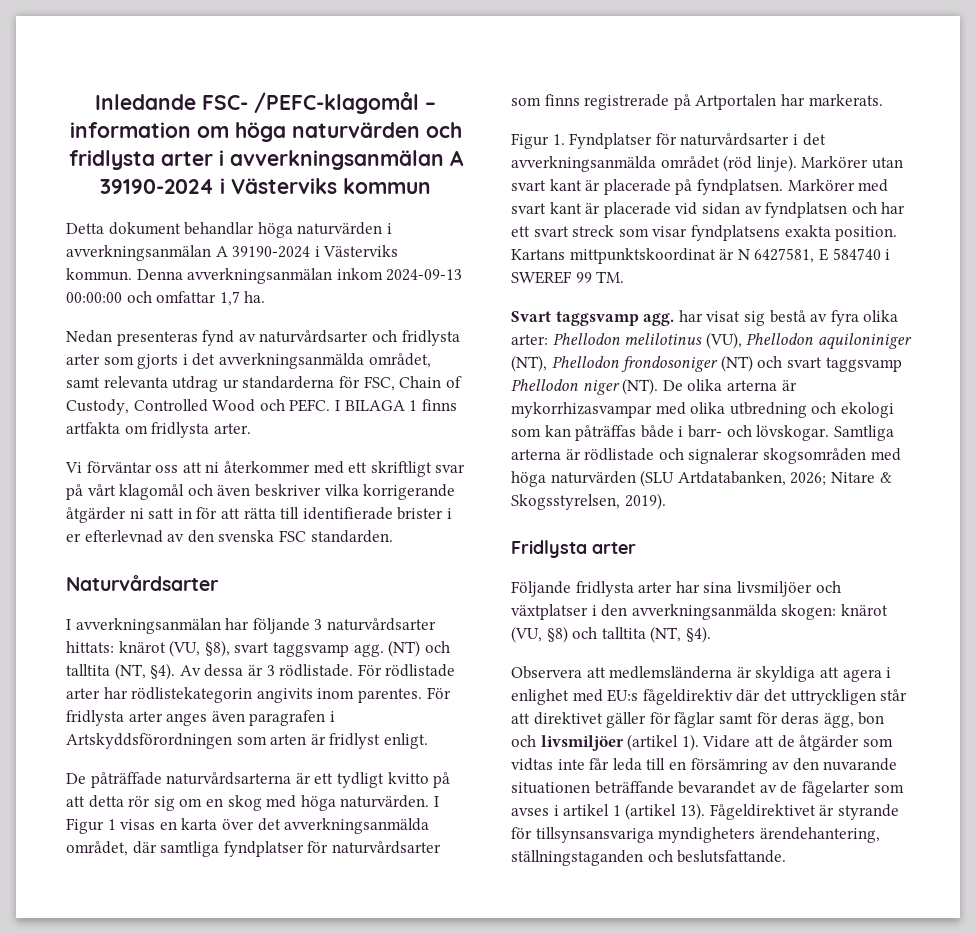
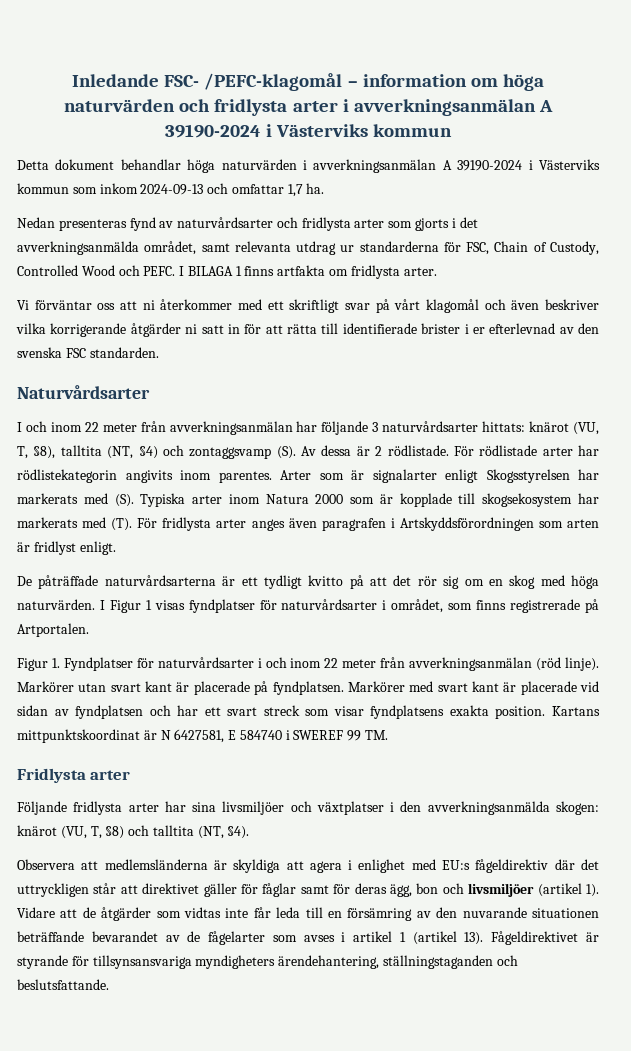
- Detta dokument behandlar höga naturvärden i avverkningsanmälan A 39190-2024 i Västerviks kommun. Denna avverkningsanmälan inkom 2024-09-13 00:00:00 och omfattar 1,7 ha.
+ Detta dokument behandlar höga naturvärden i avverkningsanmälan A 39190-2024 i Västerviks kommun som inkom 2024-09-13 och omfattar 1,7 ha.
- I avverkningsanmälan har följande 3 naturvårdsarter hittats: knärot (VU, §8), svart taggsvamp agg. (NT) och talltita (NT, §4). Av dessa är 3 rödlistade.
+ I och inom 22 meter från avverkningsanmälan har följande 3 naturvårdsarter hittats: knärot (VU, T, §8), talltita (NT, §4) och zontaggsvamp (S). Av dessa är 2 rödlistade.
- För fridlysta arter anges även paragrafen i Artskyddsförordningen som arten är fridlyst enligt.
+ Arter som är signalarter enligt Skogsstyrelsen har markerats med (S). Typiska arter inom Natura 2000 som är kopplade till skogsekosystem har markerats med (T). För fridlysta arter anges även paragrafen i Artskyddsförordningen som arten är fridlyst enligt.
- De påträffade naturvårdsarterna är ett tydligt kvitto på att detta rör sig om en skog med höga naturvärden.
+ De påträffade naturvårdsarterna är ett tydligt kvitto på att det rör sig om en skog med höga naturvärden.
- I Figur 1 visas en karta över det avverkningsanmälda området, där samtliga fyndplatser för naturvårdsarter som finns registrerade på Artportalen har markerats.
+ I Figur 1 visas fyndplatser för naturvårdsarter i området, som finns registrerade på Artportalen.
- Figur 1. Fyndplatser för naturvårdsarter i det avverkningsanmälda området (röd linje).
+ Figur 1. Fyndplatser för naturvårdsarter i och inom 22 meter från avverkningsanmälan (röd linje).
- Svart taggsvamp agg. har visat sig bestå av fyra olika arter: Phellodon melilotinus (VU), Phellodon aquiloniniger (NT), Phellodon frondosoniger (NT) och svart taggsvamp Phellodon niger (NT). De olika arterna är mykorrhizasvampar med olika utbredning och ekologi som kan påträffas både i barr- och lövskogar. Samtliga arterna är rödlistade och signalerar skogsområden med höga naturvärden (SLU Artdatabanken, 2026; Nitare & Skogsstyrelsen, 2019).
- Följande fridlysta arter har sina livsmiljöer och växtplatser i den avverkningsanmälda skogen: knärot (VU, §8) och talltita (NT, §4).
+ Följande fridlysta arter har sina livsmiljöer och växtplatser i den avverkningsanmälda skogen: knärot (VU, T, §8) och talltita (NT, §4).

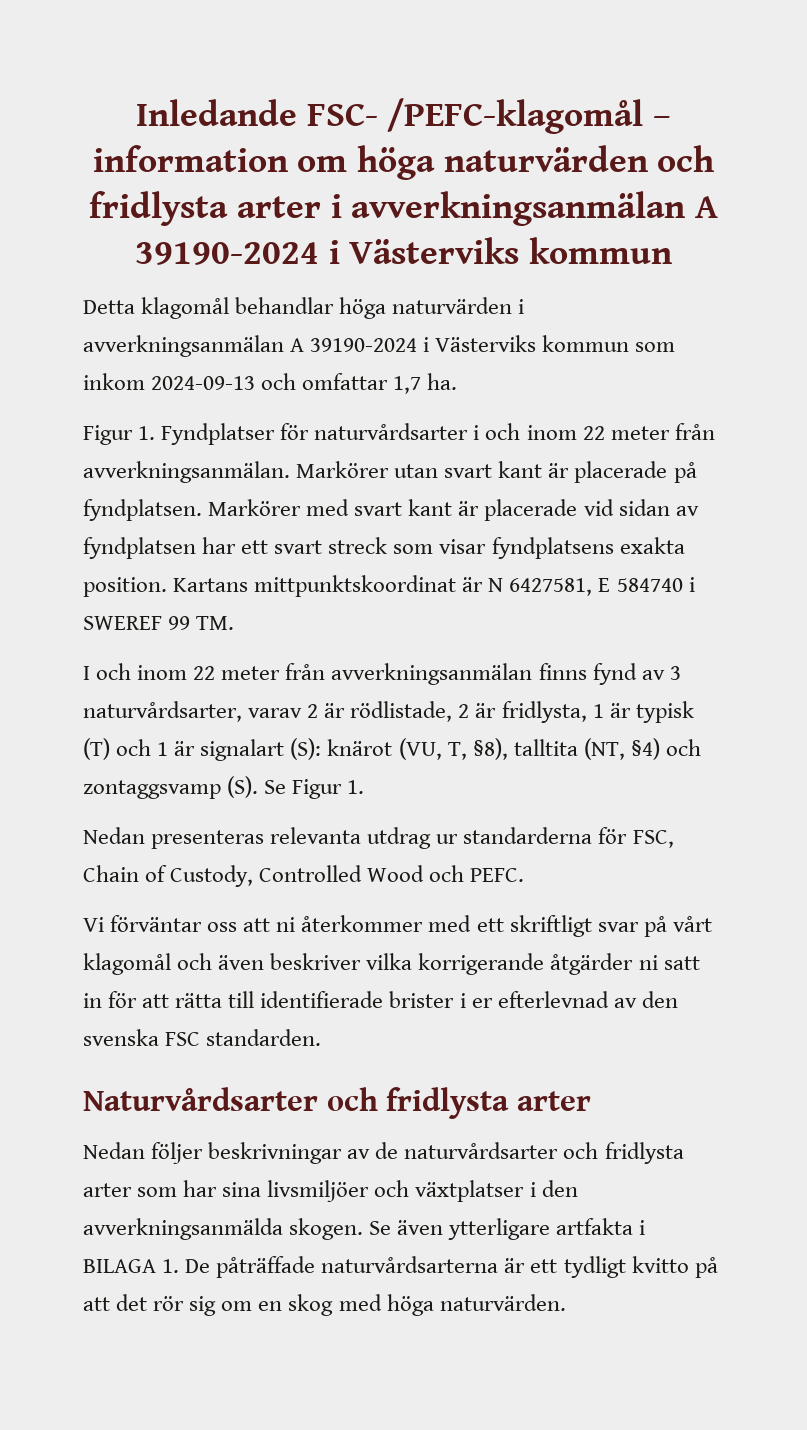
- Detta dokument behandlar höga naturvärden i avverkningsanmälan A 39190-2024 i Västerviks kommun som inkom 2024-09-13 och omfattar 1,7 ha.
+ Detta klagomål behandlar höga naturvärden i avverkningsanmälan A 39190-2024 i Västerviks kommun som inkom 2024-09-13 och omfattar 1,7 ha.
- Nedan presenteras fynd av naturvårdsarter och fridlysta arter som gjorts i det avverkningsanmälda området, samt relevanta utdrag ur standarderna för FSC, Chain of Custody, Controlled Wood och PEFC. I BILAGA 1 finns artfakta om fridlysta arter.
+ Figur 1. Fyndplatser för naturvårdsarter i och inom 22 meter från avverkningsanmälan. Markörer utan svart kant är placerade på fyndplatsen. Markörer med svart kant är placerade vid sidan av fyndplatsen har ett svart streck som visar fyndplatsens exakta position. Kartans mittpunktskoordinat är N 6427581, E 584740 i SWEREF 99 TM.
+ I och inom 22 meter från avverkningsanmälan finns fynd av 3 naturvårdsarter, varav 2 är rödlistade, 2 är fridlysta, 1 är typisk (T) och 1 är signalart (S): knärot (VU, T, §8), talltita (NT, §4) och zontaggsvamp (S). Se Figur 1.
+ Nedan presenteras relevanta utdrag ur standarderna för FSC, Chain of Custody, Controlled Wood och PEFC.
- Naturvårdsarter
- I och inom 22 meter från avverkningsanmälan har följande 3 naturvårdsarter hittats: knärot (VU, T, §8), talltita (NT, §4) och zontaggsvamp (S). Av dessa är 2 rödlistade. För rödlistade arter har rödlistekategorin angivits inom parentes. Arter som är signalarter enligt Skogsstyrelsen har markerats med (S). Typiska arter inom Natura 2000 som är kopplade till skogsekosystem har markerats med (T). För fridlysta arter anges även paragrafen i Artskyddsförordningen som arten är fridlyst enligt.
- De påträffade naturvårdsarterna är ett tydligt kvitto på att det rör sig om en skog med höga naturvärden. I Figur 1 visas fyndplatser för naturvårdsarter i området, som finns registrerade på Artportalen.
- Figur 1. Fyndplatser för naturvårdsarter i och inom 22 meter från avverkningsanmälan (röd linje). Markörer utan svart kant är placerade på fyndplatsen. Markörer med svart kant är placerade vid sidan av fyndplatsen och har ett svart streck som visar fyndplatsens exakta position. Kartans mittpunktskoordinat är N 6427581, E 584740 i SWEREF 99 TM.
- Fridlysta arter
- Följande fridlysta arter har sina livsmiljöer och växtplatser i den avverkningsanmälda skogen: knärot (VU, T, §8) och talltita (NT, §4).
- Observera att medlemsländerna är skyldiga att agera i enlighet med EU:s fågeldirektiv där det uttryckligen står att direktivet gäller för fåglar samt för deras ägg, bon och livsmiljöer (artikel 1). Vidare att de åtgärder som vidtas inte får leda till en försämring av den nuvarande situationen beträffande bevarandet av de fågelarter som avses i artikel 1 (artikel 13). Fågeldirektivet är styrande för tillsynsansvariga myndigheters ärendehantering, ställningstaganden och beslutsfattande.
+ Naturvårdsarter och fridlysta arter
+ Nedan följer beskrivningar av de naturvårdsarter och fridlysta arter som har sina livsmiljöer och växtplatser i den avverkningsanmälda skogen. Se även ytterligare artfakta i BILAGA 1. De påträffade naturvårdsarterna är ett tydligt kvitto på att det rör sig om en skog med höga naturvärden.

